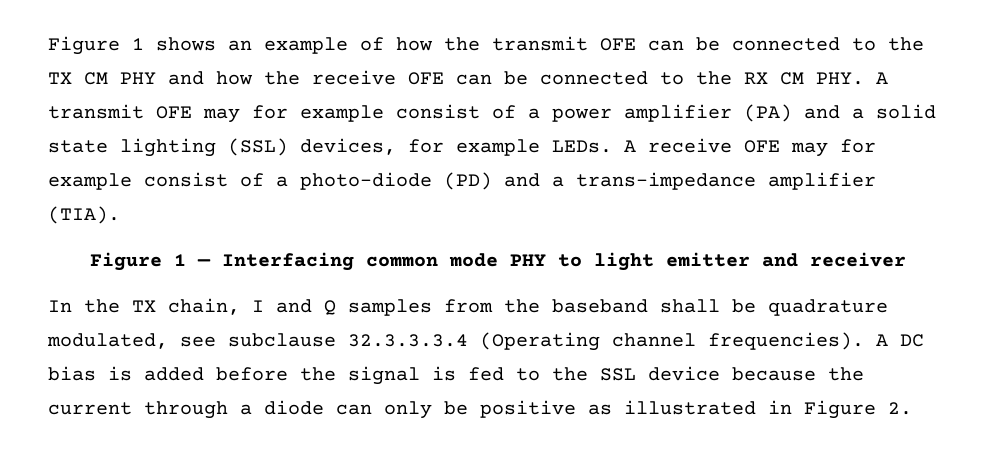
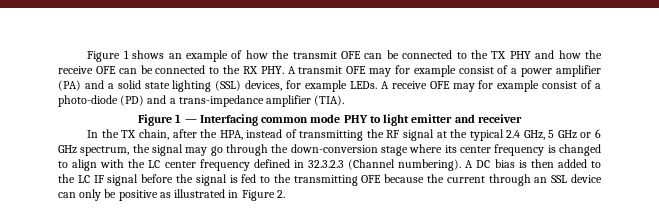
- Figure 1 shows an example of how the transmit OFE can be connected to the TX CM PHY and how the receive OFE can be connected to the RX CM PHY. A transmit OFE may for example consist of a power amplifier (PA) and a solid state lighting (SSL) devices, for example LEDs.
+ Figure 1 shows an example of how the transmit OFE can be connected to the TX PHY and how the receive OFE can be connected to the RX PHY. A transmit OFE may for example consist of a power amplifier (PA) and a solid state lighting (SSL) devices, for example LEDs.
- In the TX chain, I and Q samples from the baseband shall be quadrature modulated, see subclause 32.3.3.3.4 (Operating channel frequencies). A DC bias is added before the signal is fed to the SSL device because the current through a diode can only be positive as illustrated in Figure 2.
+ In the TX chain, after the HPA, instead of transmitting the RF signal at the typical 2.4 GHz, 5 GHz or 6 GHz spectrum, the signal may go through the down-conversion stage where its center frequency is changed to align with the LC center frequency defined in 32.3.2.3 (Channel numbering). A DC bias is then added to the LC IF signal before the signal is fed to the transmitting OFE because the current through an SSL device can only be positive as illustrated in Figure 2.

